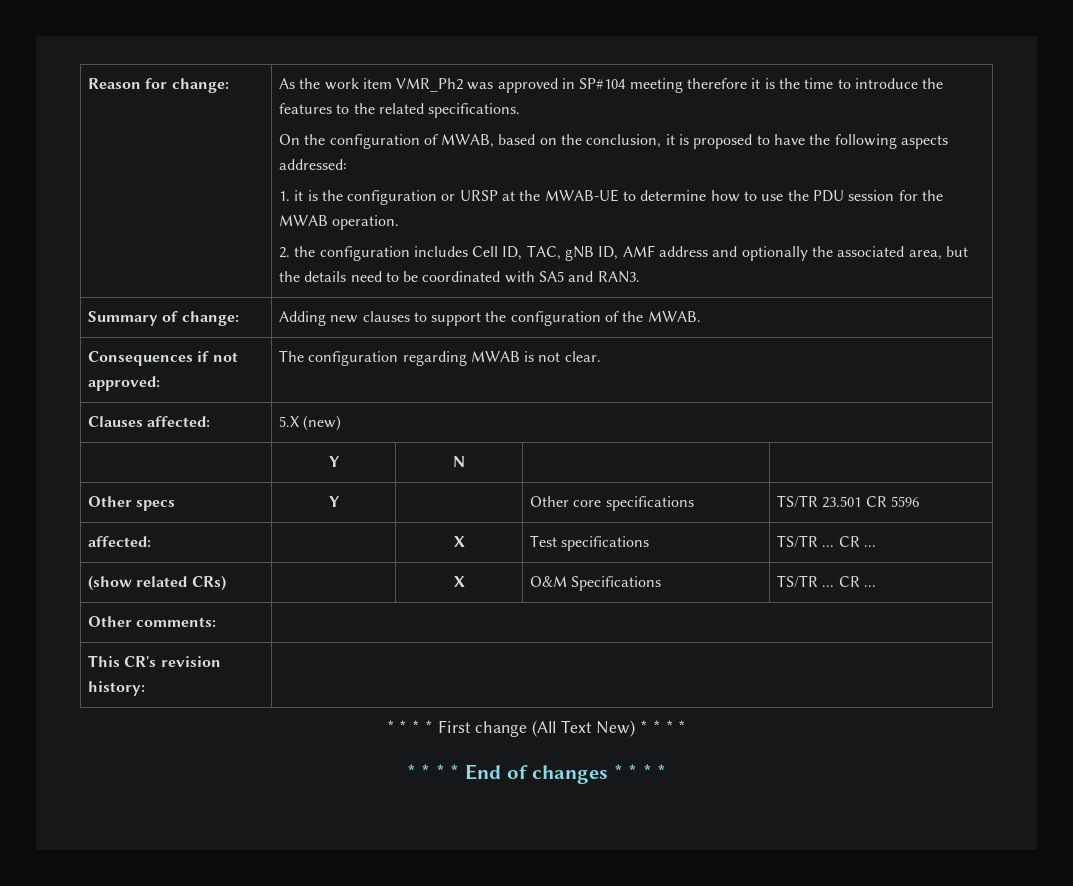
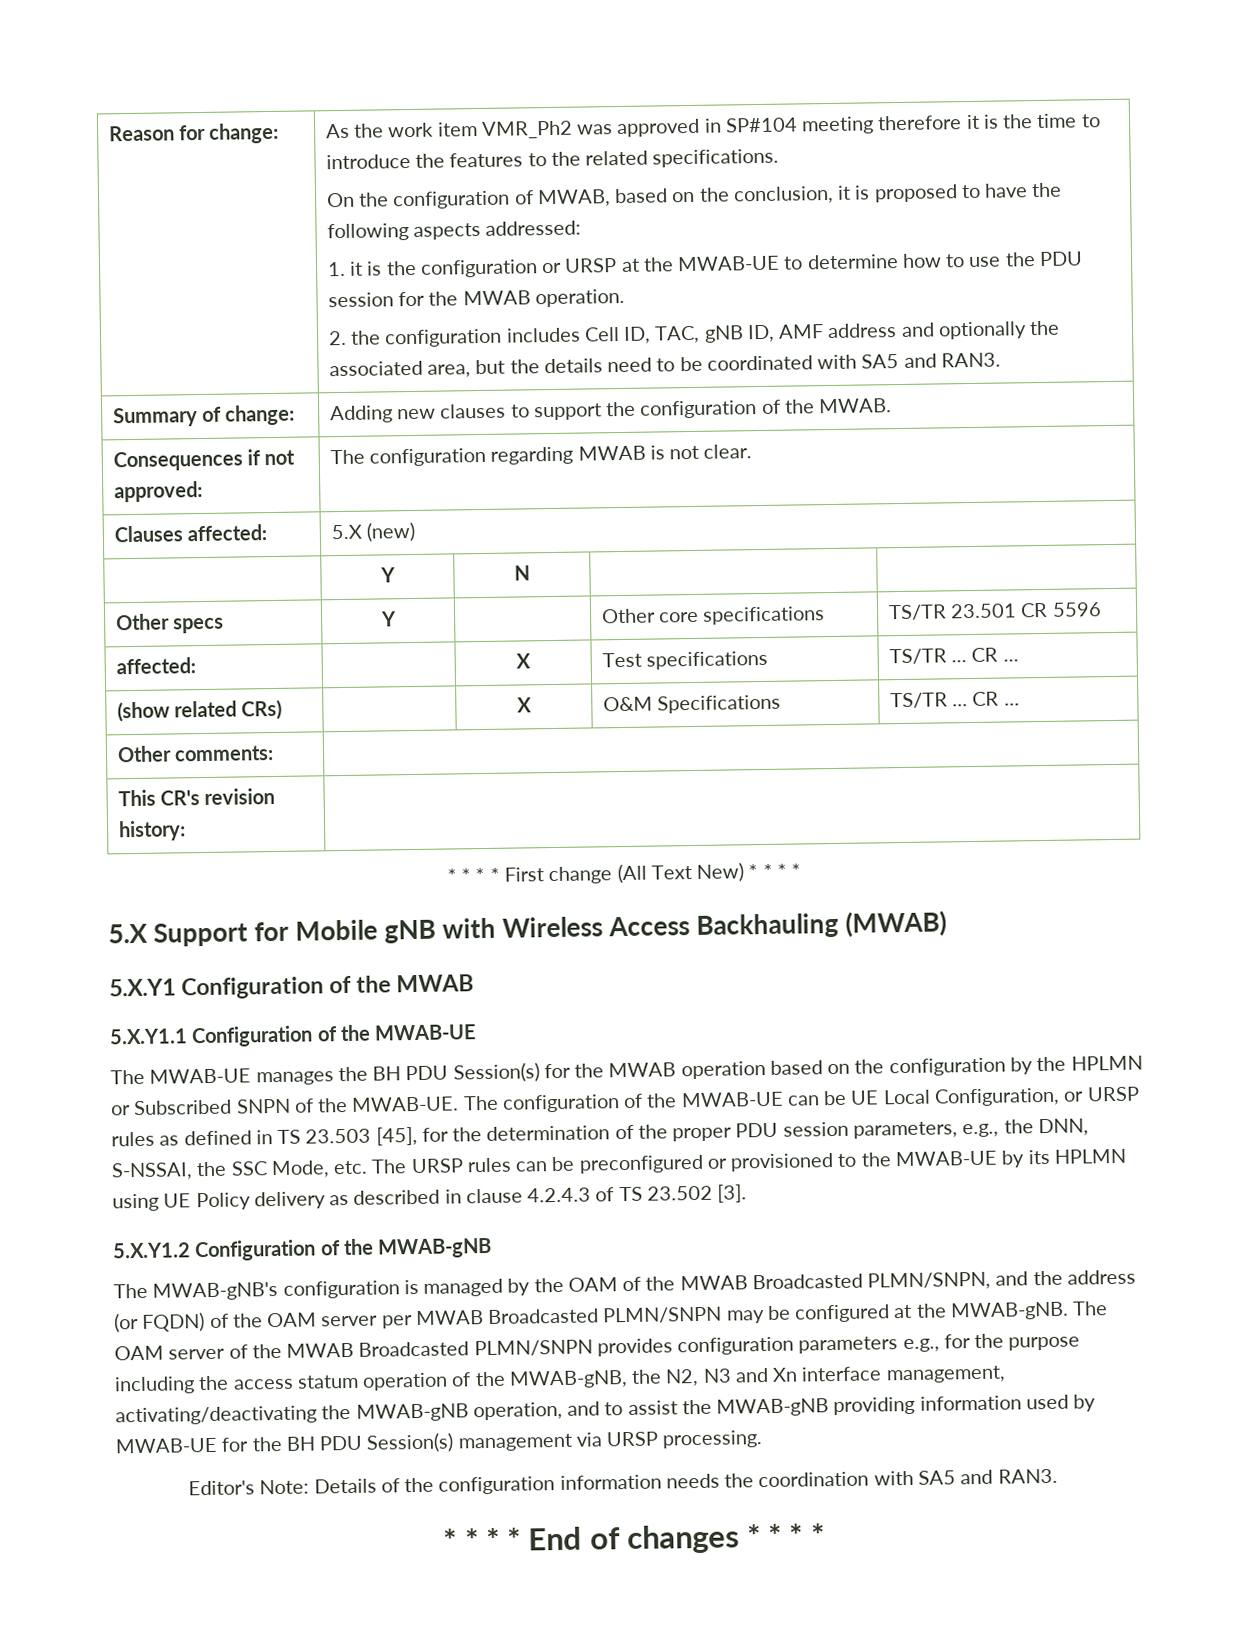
+ 5.X Support for Mobile gNB with Wireless Access Backhauling (MWAB)
+ 5.X.Y1 Configuration of the MWAB
+ 5.X.Y1.1 Configuration of the MWAB-UE
+ The MWAB-UE manages the BH PDU Session(s) for the MWAB operation based on the configuration by the HPLMN or Subscribed SNPN of the MWAB-UE. The configuration of the MWAB-UE can be UE Local Configuration, or URSP rules as defined in TS 23.503 [45], for the determination of the proper PDU session parameters, e.g., the DNN, S-NSSAI, the SSC Mode, etc. The URSP rules can be preconfigured or provisioned to the MWAB-UE by its HPLMN using UE Policy delivery as described in clause 4.2.4.3 of TS 23.502 [3].
+ 5.X.Y1.2 Configuration of the MWAB-gNB
+ The MWAB-gNB's configuration is managed by the OAM of the MWAB Broadcasted PLMN/SNPN, and the address (or FQDN) of the OAM server per MWAB Broadcasted PLMN/SNPN may be configured at the MWAB-gNB. The OAM server of the MWAB Broadcasted PLMN/SNPN provides configuration parameters e.g., for the purpose including the access statum operation of the MWAB-gNB, the N2, N3 and Xn interface management, activating/deactivating the MWAB-gNB operation, and to assist the MWAB-gNB providing information used by MWAB-UE for the BH PDU Session(s) management via URSP processing.
+ Editor's Note: Details of the configuration information needs the coordination with SA5 and RAN3.

